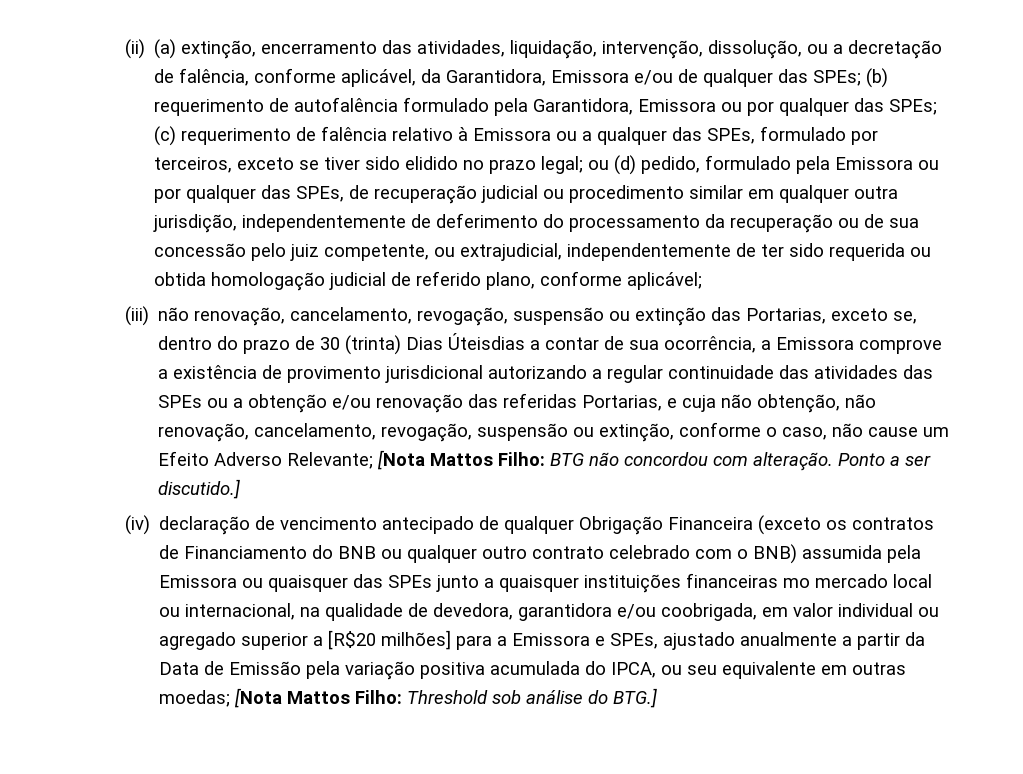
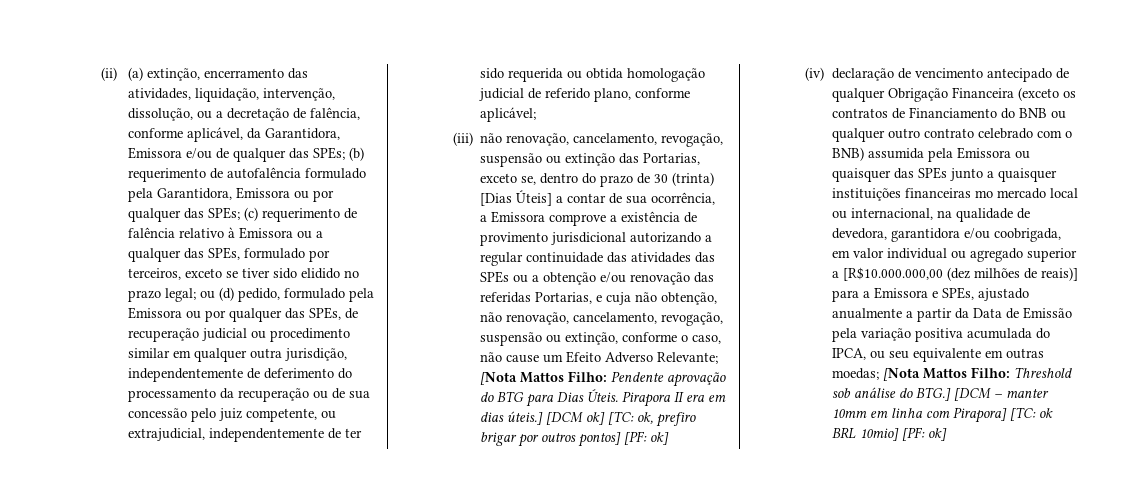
- (iii) não renovação, cancelamento, revogação, suspensão ou extinção das Portarias, exceto se, dentro do prazo de 30 (trinta) Dias Úteisdias a contar de sua ocorrência, a Emissora comprove a existência de provimento jurisdicional autorizando a regular continuidade das atividades das SPEs ou a obtenção e/ou renovação das referidas Portarias, e cuja não obtenção, não renovação, cancelamento, revogação, suspensão ou extinção, conforme o caso, não cause um Efeito Adverso Relevante;
+ (iii) não renovação, cancelamento, revogação, suspensão ou extinção das Portarias, exceto se, dentro do prazo de 30 (trinta) [Dias Úteis] a contar de sua ocorrência, a Emissora comprove a existência de provimento jurisdicional autorizando a regular continuidade das atividades das SPEs ou a obtenção e/ou renovação das referidas Portarias, e cuja não obtenção, não renovação, cancelamento, revogação, suspensão ou extinção, conforme o caso, não cause um Efeito Adverso Relevante;
- BTG não concordou com alteração. Ponto a ser discutido.]
+ Pendente aprovação do BTG para Dias Úteis. Pirapora II era em dias úteis.] [DCM ok] [TC: ok, prefiro brigar por outros pontos] [PF: ok]
- (iv) declaração de vencimento antecipado de qualquer Obrigação Financeira (exceto os contratos de Financiamento do BNB ou qualquer outro contrato celebrado com o BNB) assumida pela Emissora ou quaisquer das SPEs junto a quaisquer instituições financeiras mo mercado local ou internacional, na qualidade de devedora, garantidora e/ou coobrigada, em valor individual ou agregado superior a [R$20 milhões] para a Emissora e SPEs, ajustado anualmente a partir da Data de Emissão pela variação positiva acumulada do IPCA, ou seu equivalente em outras moedas;
+ (iv) declaração de vencimento antecipado de qualquer Obrigação Financeira (exceto os contratos de Financiamento do BNB ou qualquer outro contrato celebrado com o BNB) assumida pela Emissora ou quaisquer das SPEs junto a quaisquer instituições financeiras mo mercado local ou internacional, na qualidade de devedora, garantidora e/ou coobrigada, em valor individual ou agregado superior a [R$10.000.000,00 (dez milhões de reais)] para a Emissora e SPEs, ajustado anualmente a partir da Data de Emissão pela variação positiva acumulada do IPCA, ou seu equivalente em outras moedas;
- Threshold sob análise do BTG.]
+ Threshold sob análise do BTG.] [DCM – manter 10mm em linha com Pirapora] [TC: ok BRL 10mio] [PF: ok]

